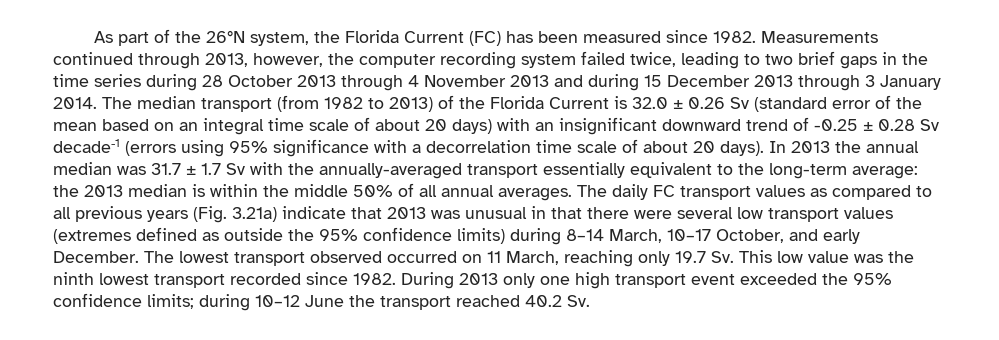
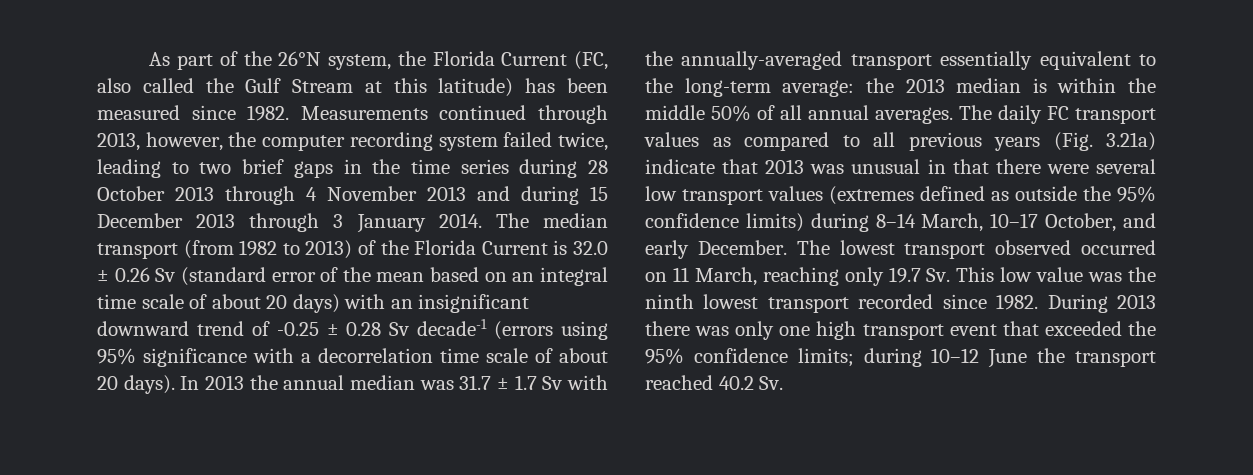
- As part of the 26°N system, the Florida Current (FC) has been measured since 1982.
+ As part of the 26°N system, the Florida Current (FC, also called the Gulf Stream at this latitude) has been measured since 1982.
- During 2013 only one high transport event exceeded the 95% confidence limits; during 10–12 June the transport reached 40.2 Sv.
+ During 2013 there was only one high transport event that exceeded the 95% confidence limits; during 10–12 June the transport reached 40.2 Sv.

